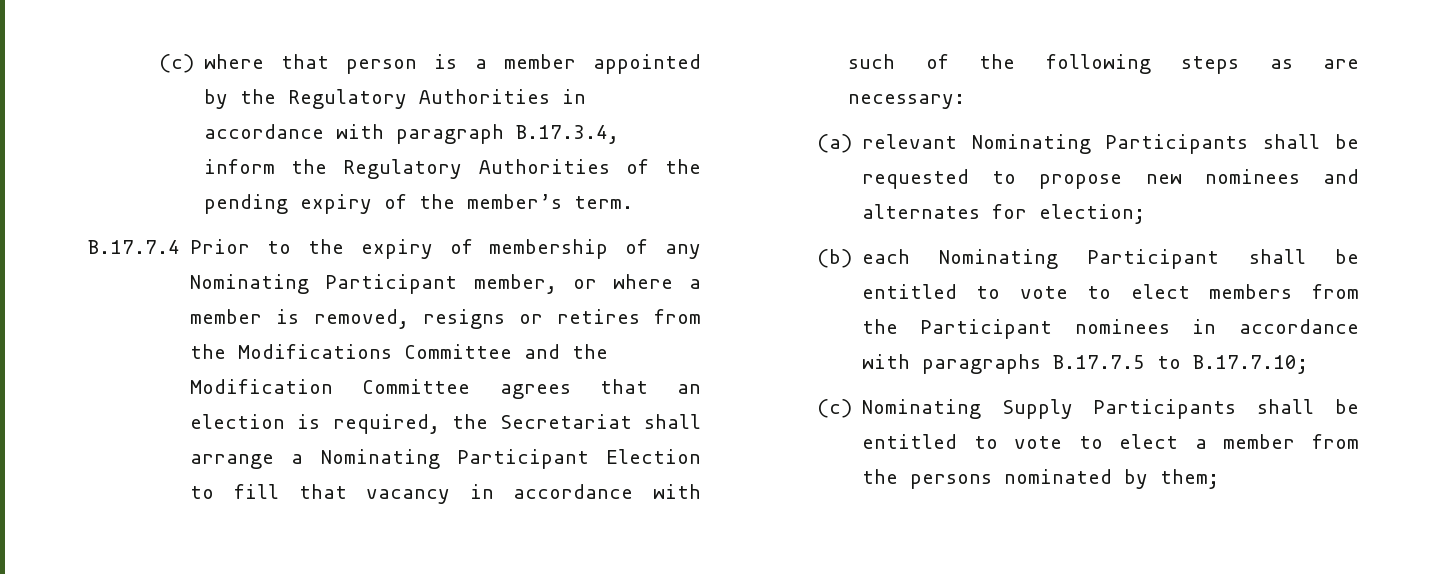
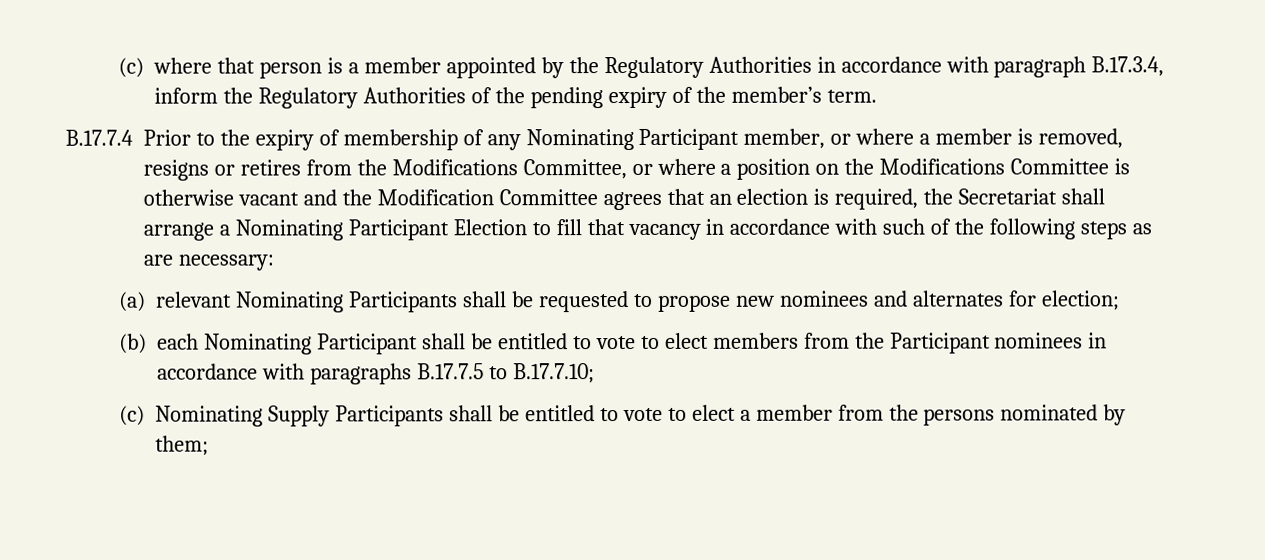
- B.17.7.4 Prior to the expiry of membership of any Nominating Participant member, or where a member is removed, resigns or retires from the Modifications Committee and the Modification Committee agrees that an election is required, the Secretariat shall arrange a Nominating Participant Election to fill that vacancy in accordance with such of the following steps as are necessary:
+ B.17.7.4 Prior to the expiry of membership of any Nominating Participant member, or where a member is removed, resigns or retires from the Modifications Committee, or where a position on the Modifications Committee is otherwise vacant and the Modification Committee agrees that an election is required, the Secretariat shall arrange a Nominating Participant Election to fill that vacancy in accordance with such of the following steps as are necessary:

